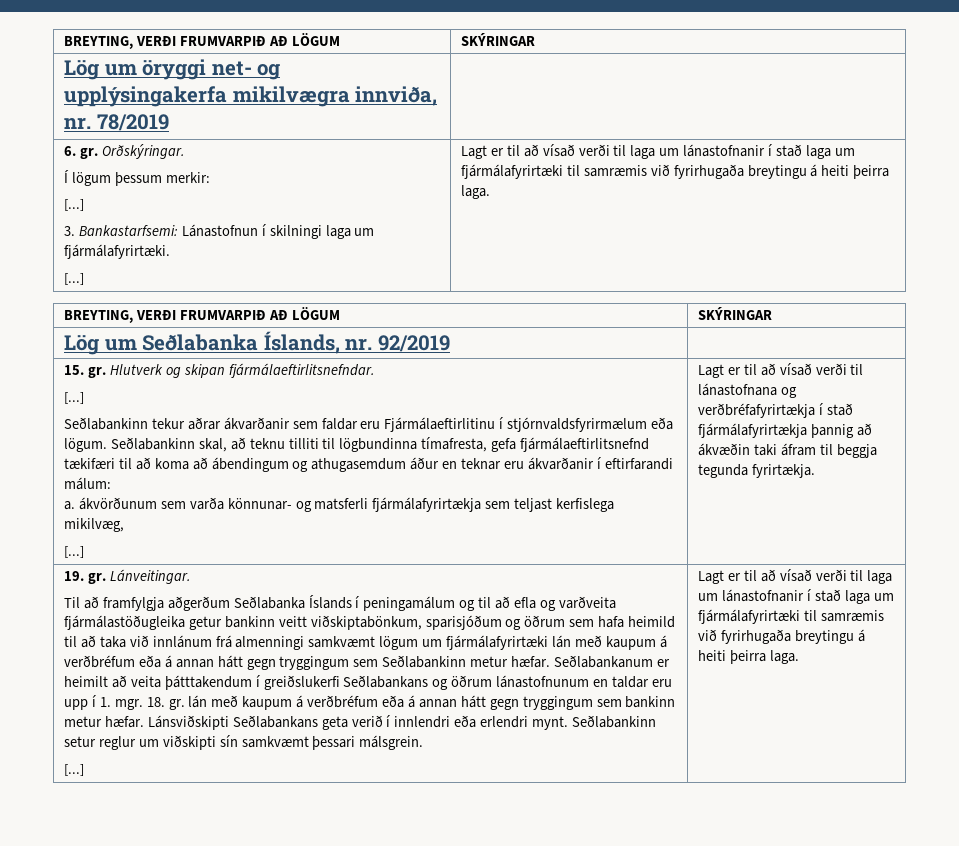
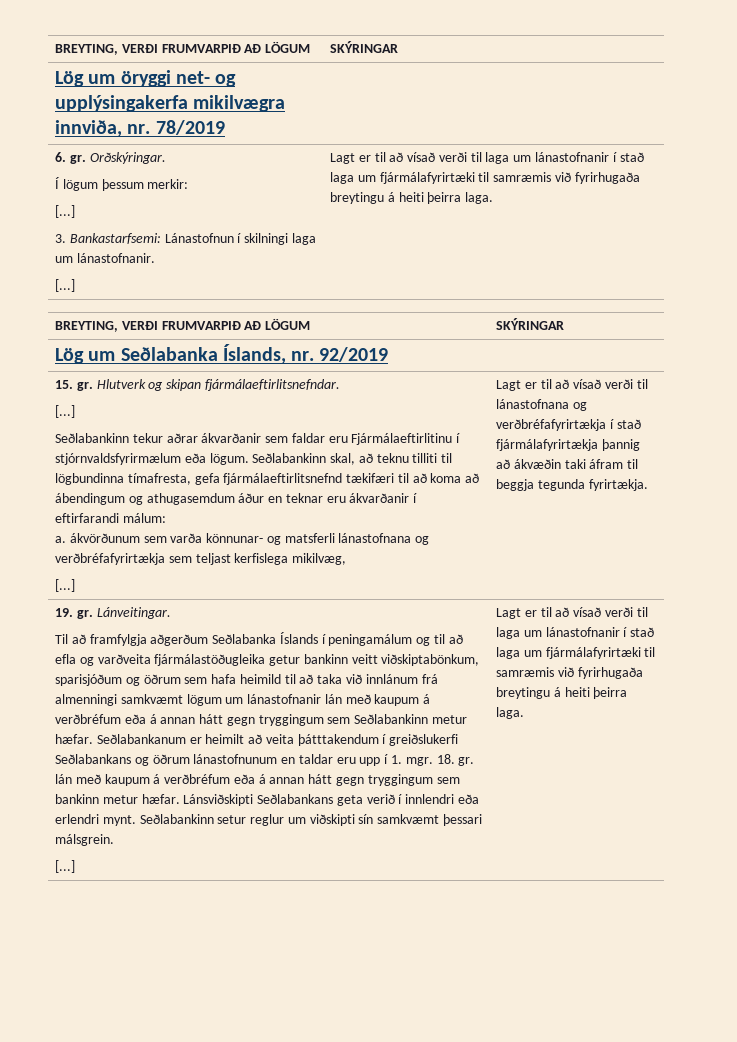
- 3. Bankastarfsemi: Lánastofnun í skilningi laga um fjármálafyrirtæki.
+ 3. Bankastarfsemi: Lánastofnun í skilningi laga um lánastofnanir.
- a. ákvörðunum sem varða könnunar- og matsferli fjármálafyrirtækja sem teljast kerfislega mikilvæg,
+ a. ákvörðunum sem varða könnunar- og matsferli lánastofnana og verðbréfafyrirtækja sem teljast kerfislega mikilvæg,
- Til að framfylgja aðgerðum Seðlabanka Íslands í peningamálum og til að efla og varðveita fjármálastöðugleika getur bankinn veitt viðskiptabönkum, sparisjóðum og öðrum sem hafa heimild til að taka við innlánum frá almenningi samkvæmt lögum um fjármálafyrirtæki lán með kaupum á verðbréfum eða á annan hátt gegn tryggingum sem Seðlabankinn metur hæfar.
+ Til að framfylgja aðgerðum Seðlabanka Íslands í peningamálum og til að efla og varðveita fjármálastöðugleika getur bankinn veitt viðskiptabönkum, sparisjóðum og öðrum sem hafa heimild til að taka við innlánum frá almenningi samkvæmt lögum um lánastofnanir lán með kaupum á verðbréfum eða á annan hátt gegn tryggingum sem Seðlabankinn metur hæfar.

